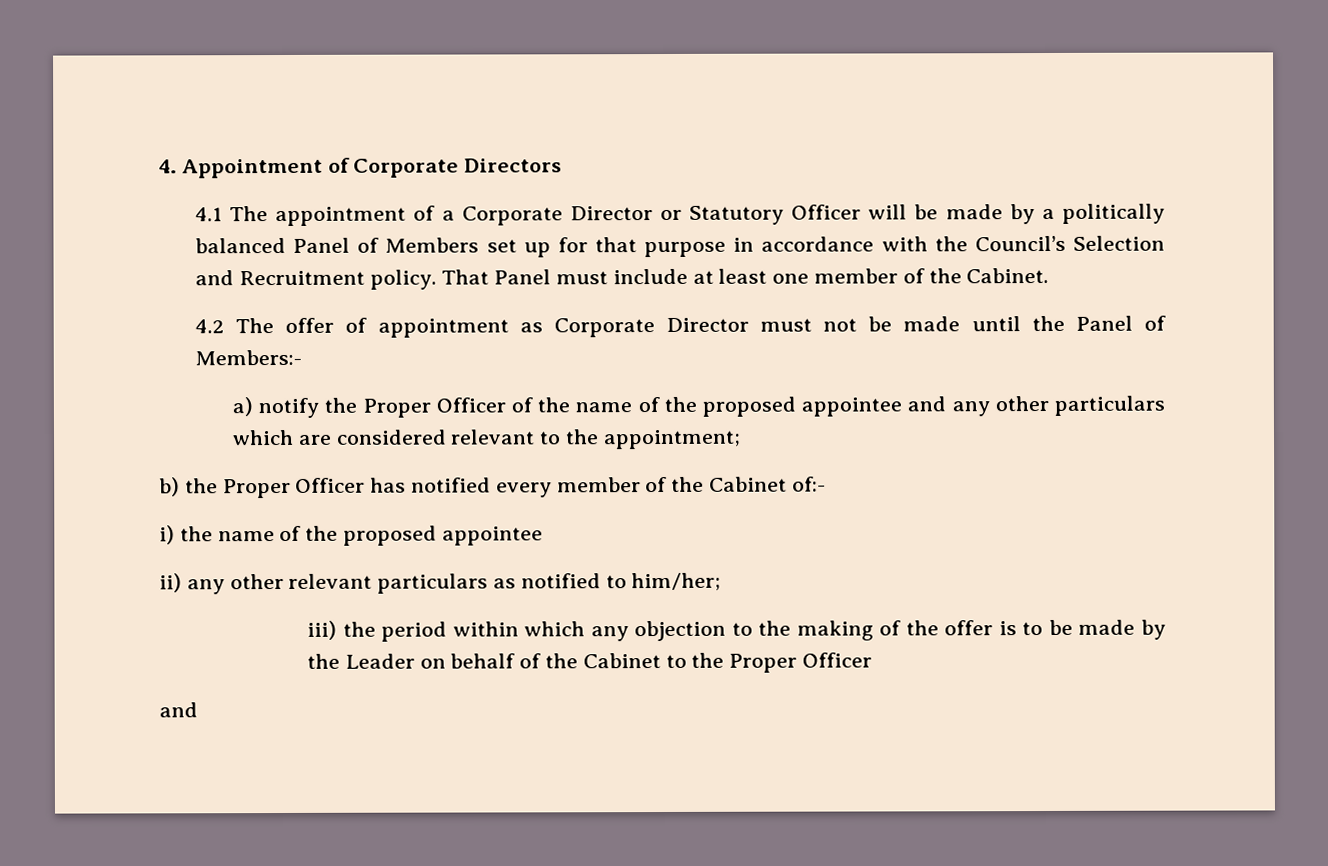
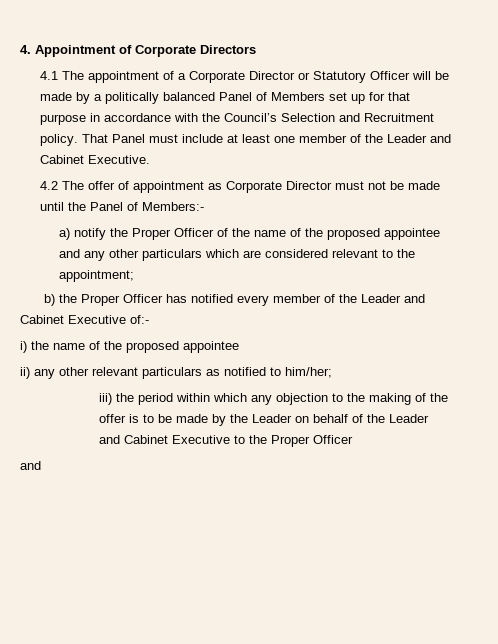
- That Panel must include at least one member of the Cabinet.
+ That Panel must include at least one member of the Leader and Cabinet Executive.
- b) the Proper Officer has notified every member of the Cabinet of:-
+ b) the Proper Officer has notified every member of the Leader and Cabinet Executive of:-
- iii) the period within which any objection to the making of the offer is to be made by the Leader on behalf of the Cabinet to the Proper Officer
+ iii) the period within which any objection to the making of the offer is to be made by the Leader on behalf of the Leader and Cabinet Executive to the Proper Officer

